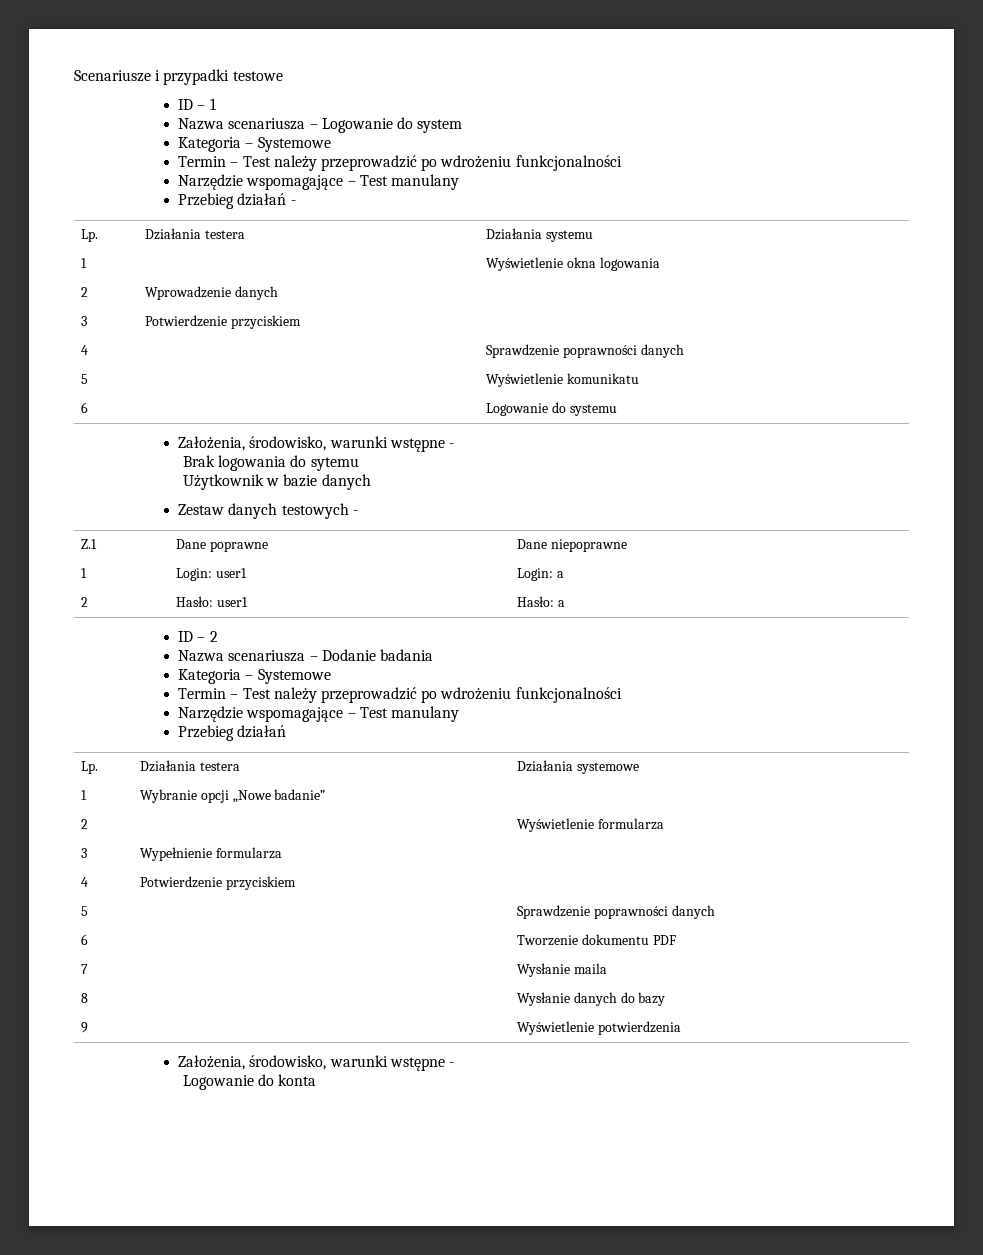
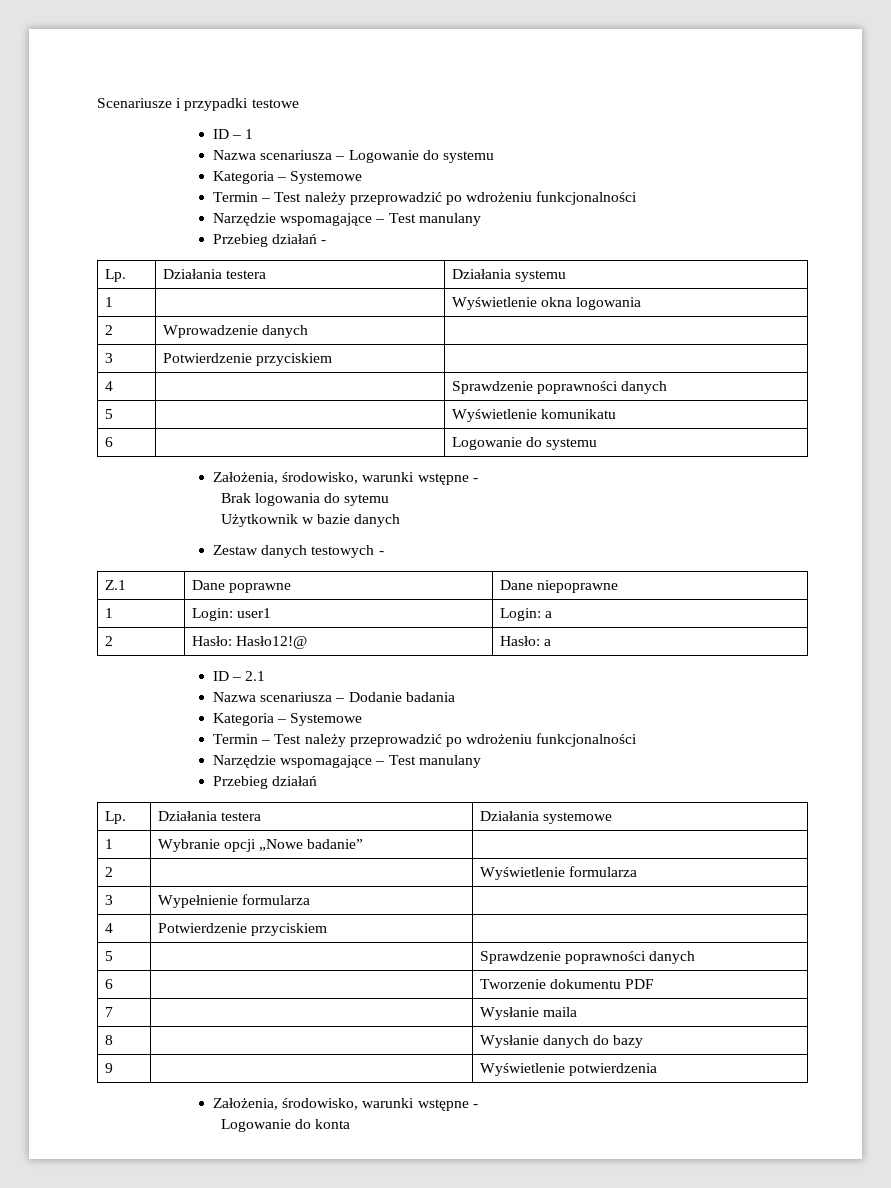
- Nazwa scenariusza – Logowanie do system
+ Nazwa scenariusza – Logowanie do systemu
- 2 | Hasło: user1 | Hasło: a
+ 2 | Hasło: Hasło12!@ | Hasło: a
- ID – 2
+ ID – 2.1

